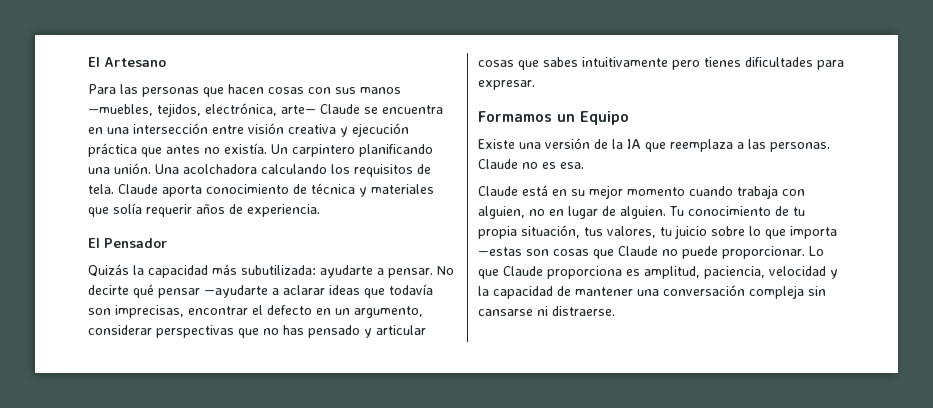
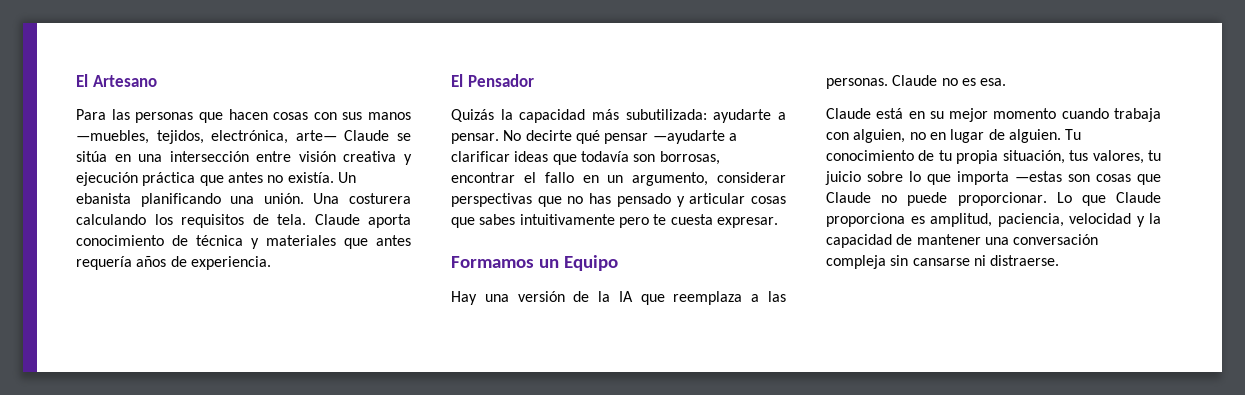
- Para las personas que hacen cosas con sus manos —muebles, tejidos, electrónica, arte— Claude se encuentra en una intersección entre visión creativa y ejecución práctica que antes no existía.
+ Para las personas que hacen cosas con sus manos —muebles, tejidos, electrónica, arte— Claude se sitúa en una intersección entre visión creativa y ejecución práctica que antes no existía.
- Un carpintero planificando una unión.
+ Un ebanista planificando una unión.
- Una acolchadora calculando los requisitos de tela.
+ Una costurera calculando los requisitos de tela.
- Claude aporta conocimiento de técnica y materiales que solía requerir años de experiencia.
+ Claude aporta conocimiento de técnica y materiales que antes requería años de experiencia.
- No decirte qué pensar —ayudarte a aclarar ideas que todavía son imprecisas, encontrar el defecto en un argumento, considerar perspectivas que no has pensado y articular cosas que sabes intuitivamente pero tienes dificultades para expresar.
+ No decirte qué pensar —ayudarte a clarificar ideas que todavía son borrosas, encontrar el fallo en un argumento, considerar perspectivas que no has pensado y articular cosas que sabes intuitivamente pero te cuesta expresar.
- Existe una versión de la IA que reemplaza a las personas.
+ Hay una versión de la IA que reemplaza a las personas.

